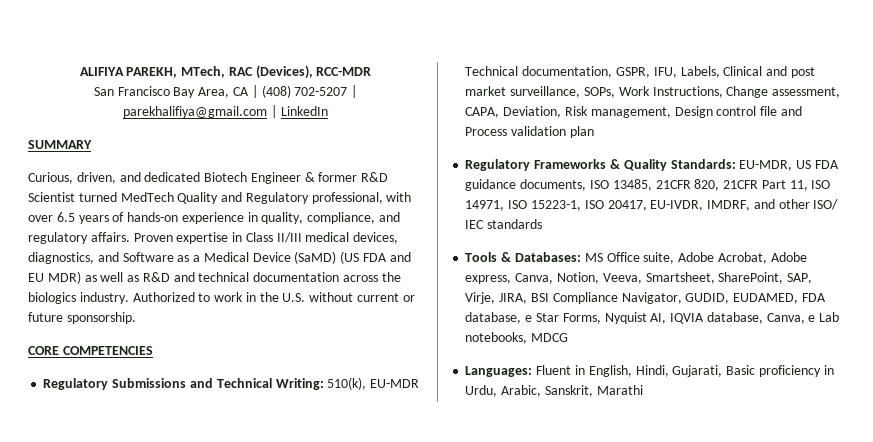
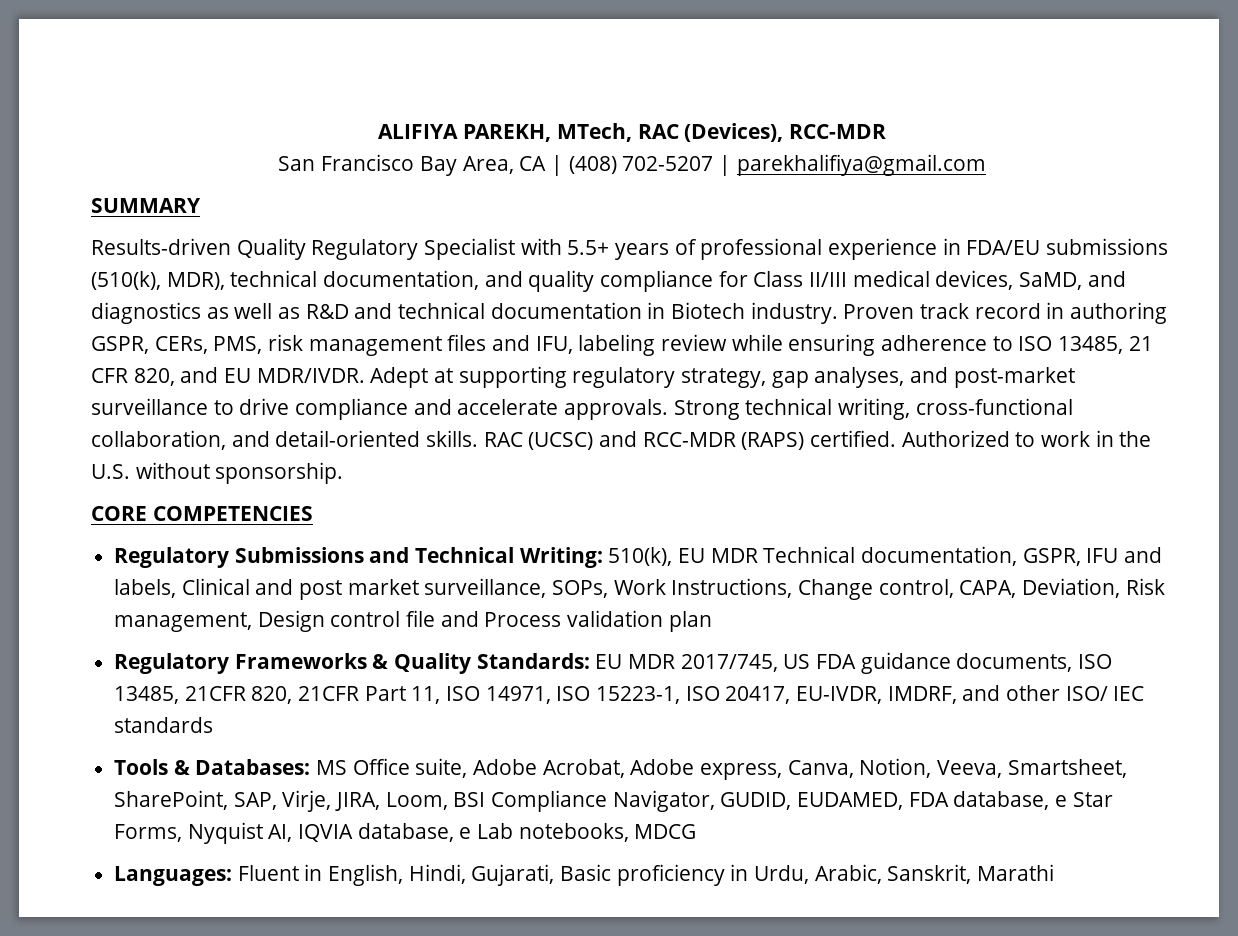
- San Francisco Bay Area, CA | (408) 702-5207 | parekhalifiya@gmail.com | LinkedIn
+ San Francisco Bay Area, CA | (408) 702-5207 | parekhalifiya@gmail.com
- Curious, driven, and dedicated Biotech Engineer & former R&D Scientist turned MedTech Quality and Regulatory professional, with over 6.5 years of hands-on experience in quality, compliance, and regulatory affairs. Proven expertise in Class II/III medical devices, diagnostics, and Software as a Medical Device (SaMD) (US FDA and EU MDR) as well as R&D and technical documentation across the biologics industry.
+ Results-driven Quality Regulatory Specialist with 5.5+ years of professional experience in FDA/EU submissions (510(k), MDR), technical documentation, and quality compliance for Class II/III medical devices, SaMD, and diagnostics as well as R&D and technical documentation in Biotech industry. Proven track record in authoring GSPR, CERs, PMS, risk management files and IFU, labeling review while ensuring adherence to ISO 13485, 21 CFR 820, and EU MDR/IVDR. Adept at supporting regulatory strategy, gap analyses, and post-market surveillance to drive compliance and accelerate approvals. Strong technical writing, cross-functional collaboration, and detail-oriented skills. RAC (UCSC) and RCC-MDR (RAPS) certified.
- Authorized to work in the U.S. without current or future sponsorship.
+ Authorized to work in the U.S. without sponsorship.
- Regulatory Submissions and Technical Writing: 510(k), EU-MDR Technical documentation, GSPR, IFU, Labels, Clinical and post market surveillance, SOPs, Work Instructions, Change assessment, CAPA, Deviation, Risk management, Design control file and Process validation plan
+ Regulatory Submissions and Technical Writing: 510(k), EU MDR Technical documentation, GSPR, IFU and labels, Clinical and post market surveillance, SOPs, Work Instructions, Change control, CAPA, Deviation, Risk management, Design control file and Process validation plan
- Regulatory Frameworks & Quality Standards: EU-MDR, US FDA guidance documents, ISO 13485, 21CFR 820, 21CFR Part 11, ISO 14971, ISO 15223-1, ISO 20417, EU-IVDR, IMDRF, and other ISO/ IEC standards
+ Regulatory Frameworks & Quality Standards: EU MDR 2017/745, US FDA guidance documents, ISO 13485, 21CFR 820, 21CFR Part 11, ISO 14971, ISO 15223-1, ISO 20417, EU-IVDR, IMDRF, and other ISO/ IEC standards
- Tools & Databases: MS Office suite, Adobe Acrobat, Adobe express, Canva, Notion, Veeva, Smartsheet, SharePoint, SAP, Virje, JIRA, BSI Compliance Navigator, GUDID, EUDAMED, FDA database, e Star Forms, Nyquist AI, IQVIA database, Canva, e Lab notebooks, MDCG
+ Tools & Databases: MS Office suite, Adobe Acrobat, Adobe express, Canva, Notion, Veeva, Smartsheet, SharePoint, SAP, Virje, JIRA, Loom, BSI Compliance Navigator, GUDID, EUDAMED, FDA database, e Star Forms, Nyquist AI, IQVIA database, e Lab notebooks, MDCG

